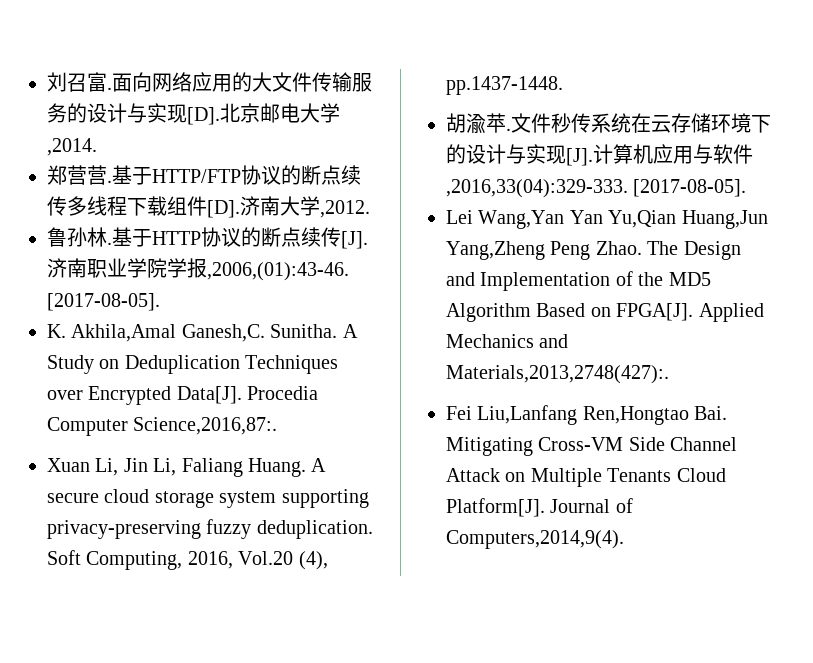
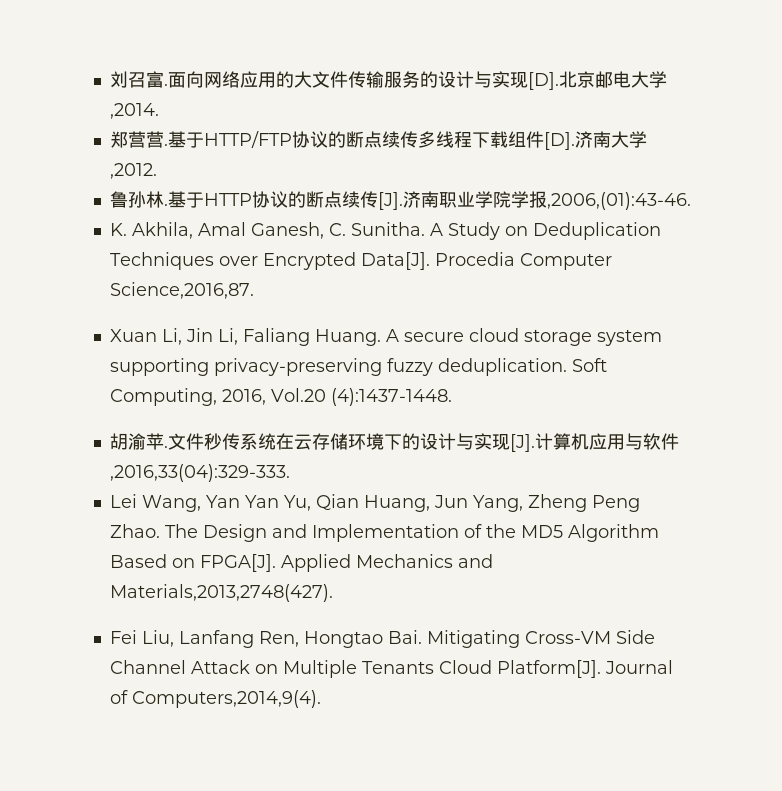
- 基于HTTP协议的断点续传[J].济南职业学院学报,2006,(01):43-46. [2017-08-05].
+ 基于HTTP协议的断点续传[J].济南职业学院学报,2006,(01):43-46.
- K. Akhila,Amal Ganesh,C. Sunitha.
+ K. Akhila, Amal Ganesh, C. Sunitha.
- Procedia Computer Science,2016,87:.
+ Procedia Computer Science,2016,87.
- Soft Computing, 2016, Vol.20 (4), pp.1437-1448.
+ Soft Computing, 2016, Vol.20 (4):1437-1448.
- 文件秒传系统在云存储环境下的设计与实现[J].计算机应用与软件,2016,33(04):329-333. [2017-08-05].
+ 文件秒传系统在云存储环境下的设计与实现[J].计算机应用与软件,2016,33(04):329-333.
- Lei Wang,Yan Yan Yu,Qian Huang,Jun Yang,Zheng Peng Zhao.
+ Lei Wang, Yan Yan Yu, Qian Huang, Jun Yang, Zheng Peng Zhao.
- Applied Mechanics and Materials,2013,2748(427):.
+ Applied Mechanics and Materials,2013,2748(427).
- Fei Liu,Lanfang Ren,Hongtao Bai. Mitigating Cross-VM Side Channel Attack on Multiple Tenants Cloud Platform[J].
+ Fei Liu, Lanfang Ren, Hongtao Bai. Mitigating Cross-VM Side Channel Attack on Multiple Tenants Cloud Platform[J].

